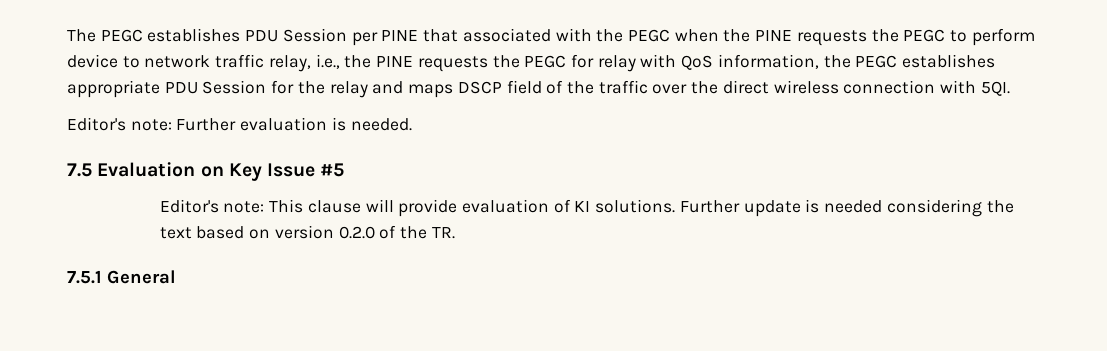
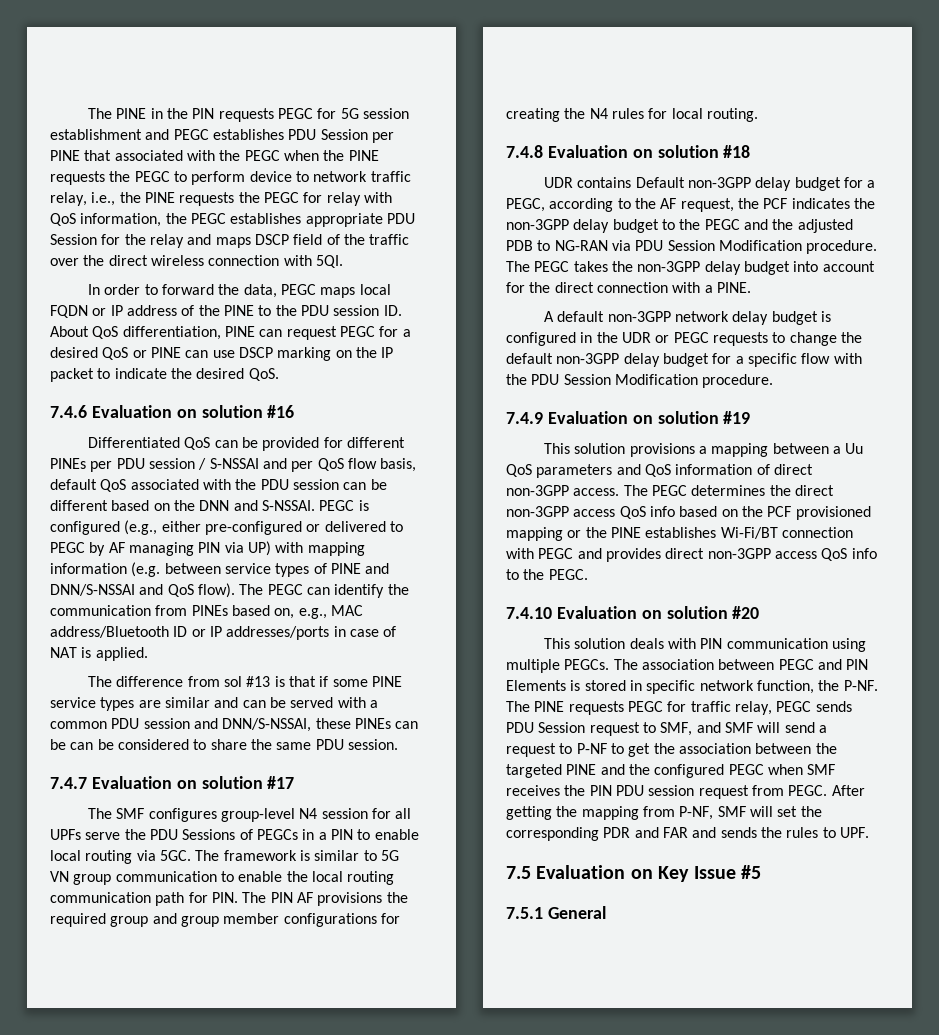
- The PEGC establishes PDU Session per PINE that associated with the PEGC when the PINE requests the PEGC to perform device to network traffic relay, i.e., the PINE requests the PEGC for relay with QoS information, the PEGC establishes appropriate PDU Session for the relay and maps DSCP field of the traffic over the direct wireless connection with 5QI.
+ The PINE in the PIN requests PEGC for 5G session establishment and PEGC establishes PDU Session per PINE that associated with the PEGC when the PINE requests the PEGC to perform device to network traffic relay, i.e., the PINE requests the PEGC for relay with QoS information, the PEGC establishes appropriate PDU Session for the relay and maps DSCP field of the traffic over the direct wireless connection with 5QI.
- Editor's note: Further evaluation is needed.
+ In order to forward the data, PEGC maps local FQDN or IP address of the PINE to the PDU session ID. About QoS differentiation, PINE can request PEGC for a desired QoS or PINE can use DSCP marking on the IP packet to indicate the desired QoS.
+ 7.4.6 Evaluation on solution #16
+ Differentiated QoS can be provided for different PINEs per PDU session / S-NSSAI and per QoS flow basis, default QoS associated with the PDU session can be different based on the DNN and S-NSSAI. PEGC is configured (e.g., either pre-configured or delivered to PEGC by AF managing PIN via UP) with mapping information (e.g. between service types of PINE and DNN/S-NSSAI and QoS flow). The PEGC can identify the communication from PINEs based on, e.g., MAC address/Bluetooth ID or IP addresses/ports in case of NAT is applied.
+ The difference from sol #13 is that if some PINE service types are similar and can be served with a common PDU session and DNN/S-NSSAI, these PINEs can be can be considered to share the same PDU session.
+ 7.4.7 Evaluation on solution #17
+ The SMF configures group-level N4 session for all UPFs serve the PDU Sessions of PEGCs in a PIN to enable local routing via 5GC. The framework is similar to 5G VN group communication to enable the local routing communication path for PIN. The PIN AF provisions the required group and group member configurations for creating the N4 rules for local routing.
+ 7.4.8 Evaluation on solution #18
+ UDR contains Default non-3GPP delay budget for a PEGC, according to the AF request, the PCF indicates the non-3GPP delay budget to the PEGC and the adjusted PDB to NG-RAN via PDU Session Modification procedure. The PEGC takes the non-3GPP delay budget into account for the direct connection with a PINE.
+ A default non-3GPP network delay budget is configured in the UDR or PEGC requests to change the default non-3GPP delay budget for a specific flow with the PDU Session Modification procedure.
+ 7.4.9 Evaluation on solution #19
+ This solution provisions a mapping between a Uu QoS parameters and QoS information of direct non-3GPP access. The PEGC determines the direct non-3GPP access QoS info based on the PCF provisioned mapping or the PINE establishes Wi-Fi/BT connection with PEGC and provides direct non-3GPP access QoS info to the PEGC.
+ 7.4.10 Evaluation on solution #20
+ This solution deals with PIN communication using multiple PEGCs. The association between PEGC and PIN Elements is stored in specific network function, the P-NF. The PINE requests PEGC for traffic relay, PEGC sends PDU Session request to SMF, and SMF will send a request to P-NF to get the association between the targeted PINE and the configured PEGC when SMF receives the PIN PDU session request from PEGC. After getting the mapping from P-NF, SMF will set the corresponding PDR and FAR and sends the rules to UPF.
- Editor's note: This clause will provide evaluation of KI solutions. Further update is needed considering the text based on version 0.2.0 of the TR.

